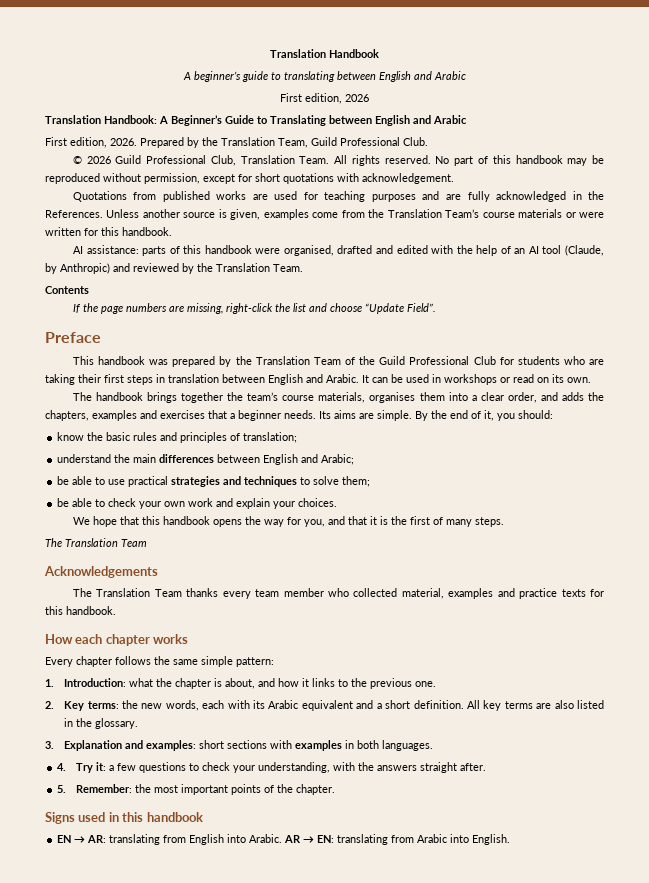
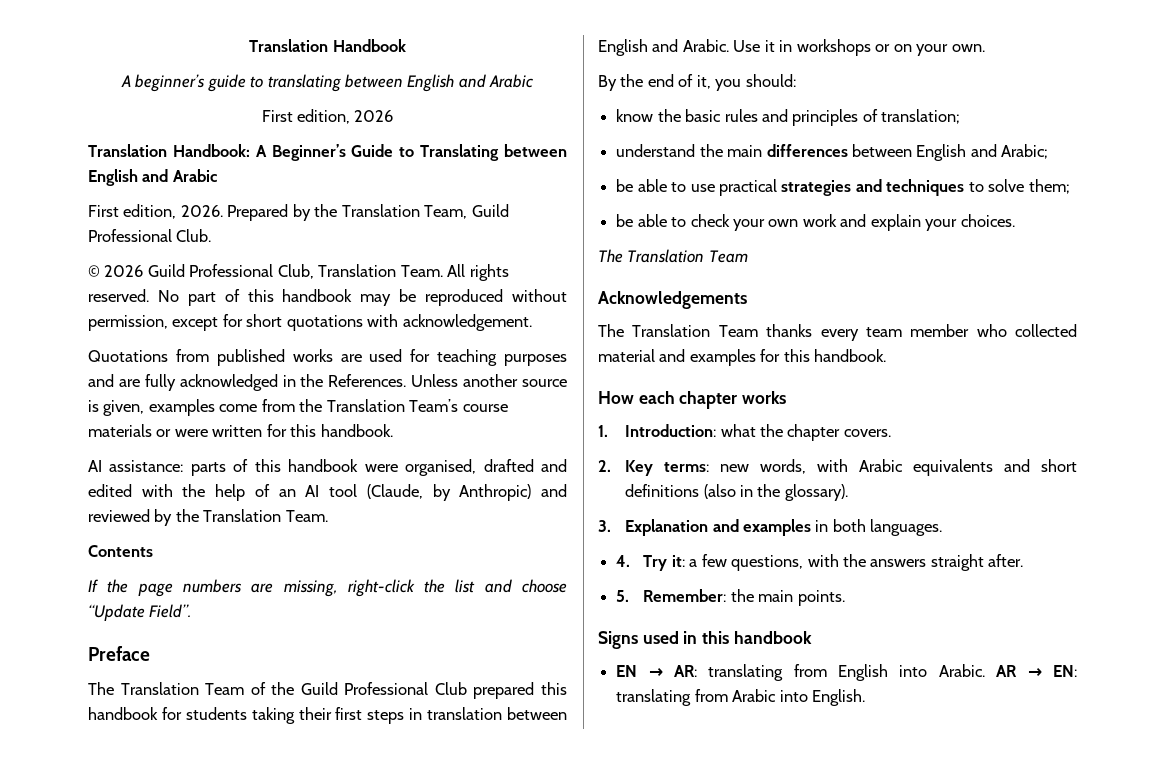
- This handbook was prepared by the Translation Team of the Guild Professional Club for students who are taking their first steps in translation between English and Arabic.
+ The Translation Team of the Guild Professional Club prepared this handbook for students taking their first steps in translation between English and Arabic.
- It can be used in workshops or read on its own.
- The handbook brings together the team’s course materials, organises them into a clear order, and adds the chapters, examples and exercises that a beginner needs. Its aims are simple. By the end of it, you should:
+ Use it in workshops or on your own.
+ By the end of it, you should:
- We hope that this handbook opens the way for you, and that it is the first of many steps.
- The Translation Team thanks every team member who collected material, examples and practice texts for this handbook.
+ The Translation Team thanks every team member who collected material and examples for this handbook.
- Every chapter follows the same simple pattern:
- 1. Introduction: what the chapter is about, and how it links to the previous one.
+ 1. Introduction: what the chapter covers.
- 2. Key terms: the new words, each with its Arabic equivalent and a short definition. All key terms are also listed in the glossary.
+ 2. Key terms: new words, with Arabic equivalents and short definitions (also in the glossary).
- 3. Explanation and examples: short sections with examples in both languages.
+ 3. Explanation and examples in both languages.
- 4. Try it: a few questions to check your understanding, with the answers straight after.
+ 4. Try it: a few questions, with the answers straight after.
- 5. Remember: the most important points of the chapter.
+ 5. Remember: the main points.

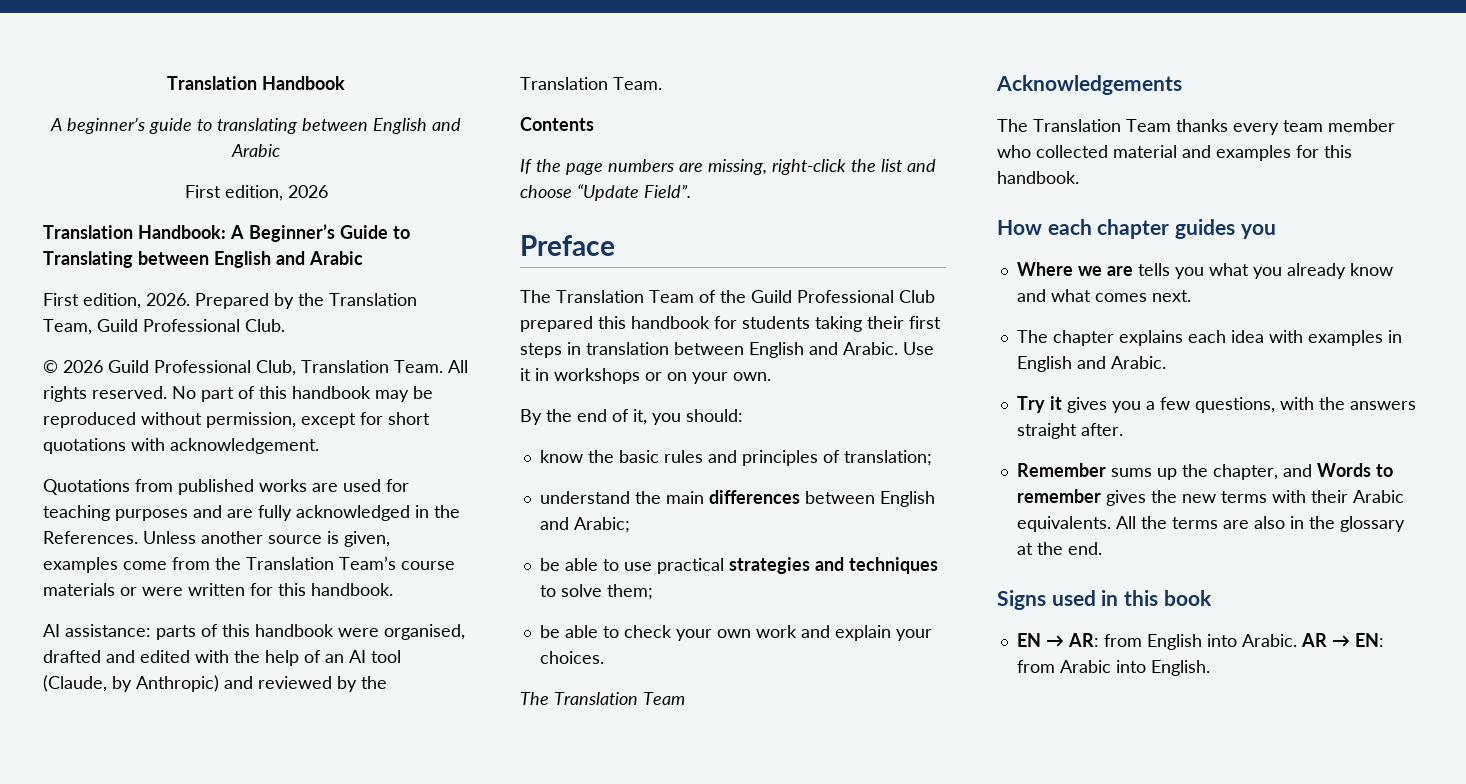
- How each chapter works
- 1. Introduction: what the chapter covers.
- 2. Key terms: new words, with Arabic equivalents and short definitions (also in the glossary).
- 3. Explanation and examples in both languages.
- 4. Try it: a few questions, with the answers straight after.
+ How each chapter guides you
+ Where we are tells you what you already know and what comes next.
+ The chapter explains each idea with examples in English and Arabic.
+ Try it gives you a few questions, with the answers straight after.
- 5. Remember: the main points.
+ Remember sums up the chapter, and Words to remember gives the new terms with their Arabic equivalents. All the terms are also in the glossary at the end.
- Signs used in this handbook
+ Signs used in this book
- EN → AR: translating from English into Arabic.
+ EN → AR: from English into Arabic.
- AR → EN: translating from Arabic into English.
+ AR → EN: from Arabic into English.

